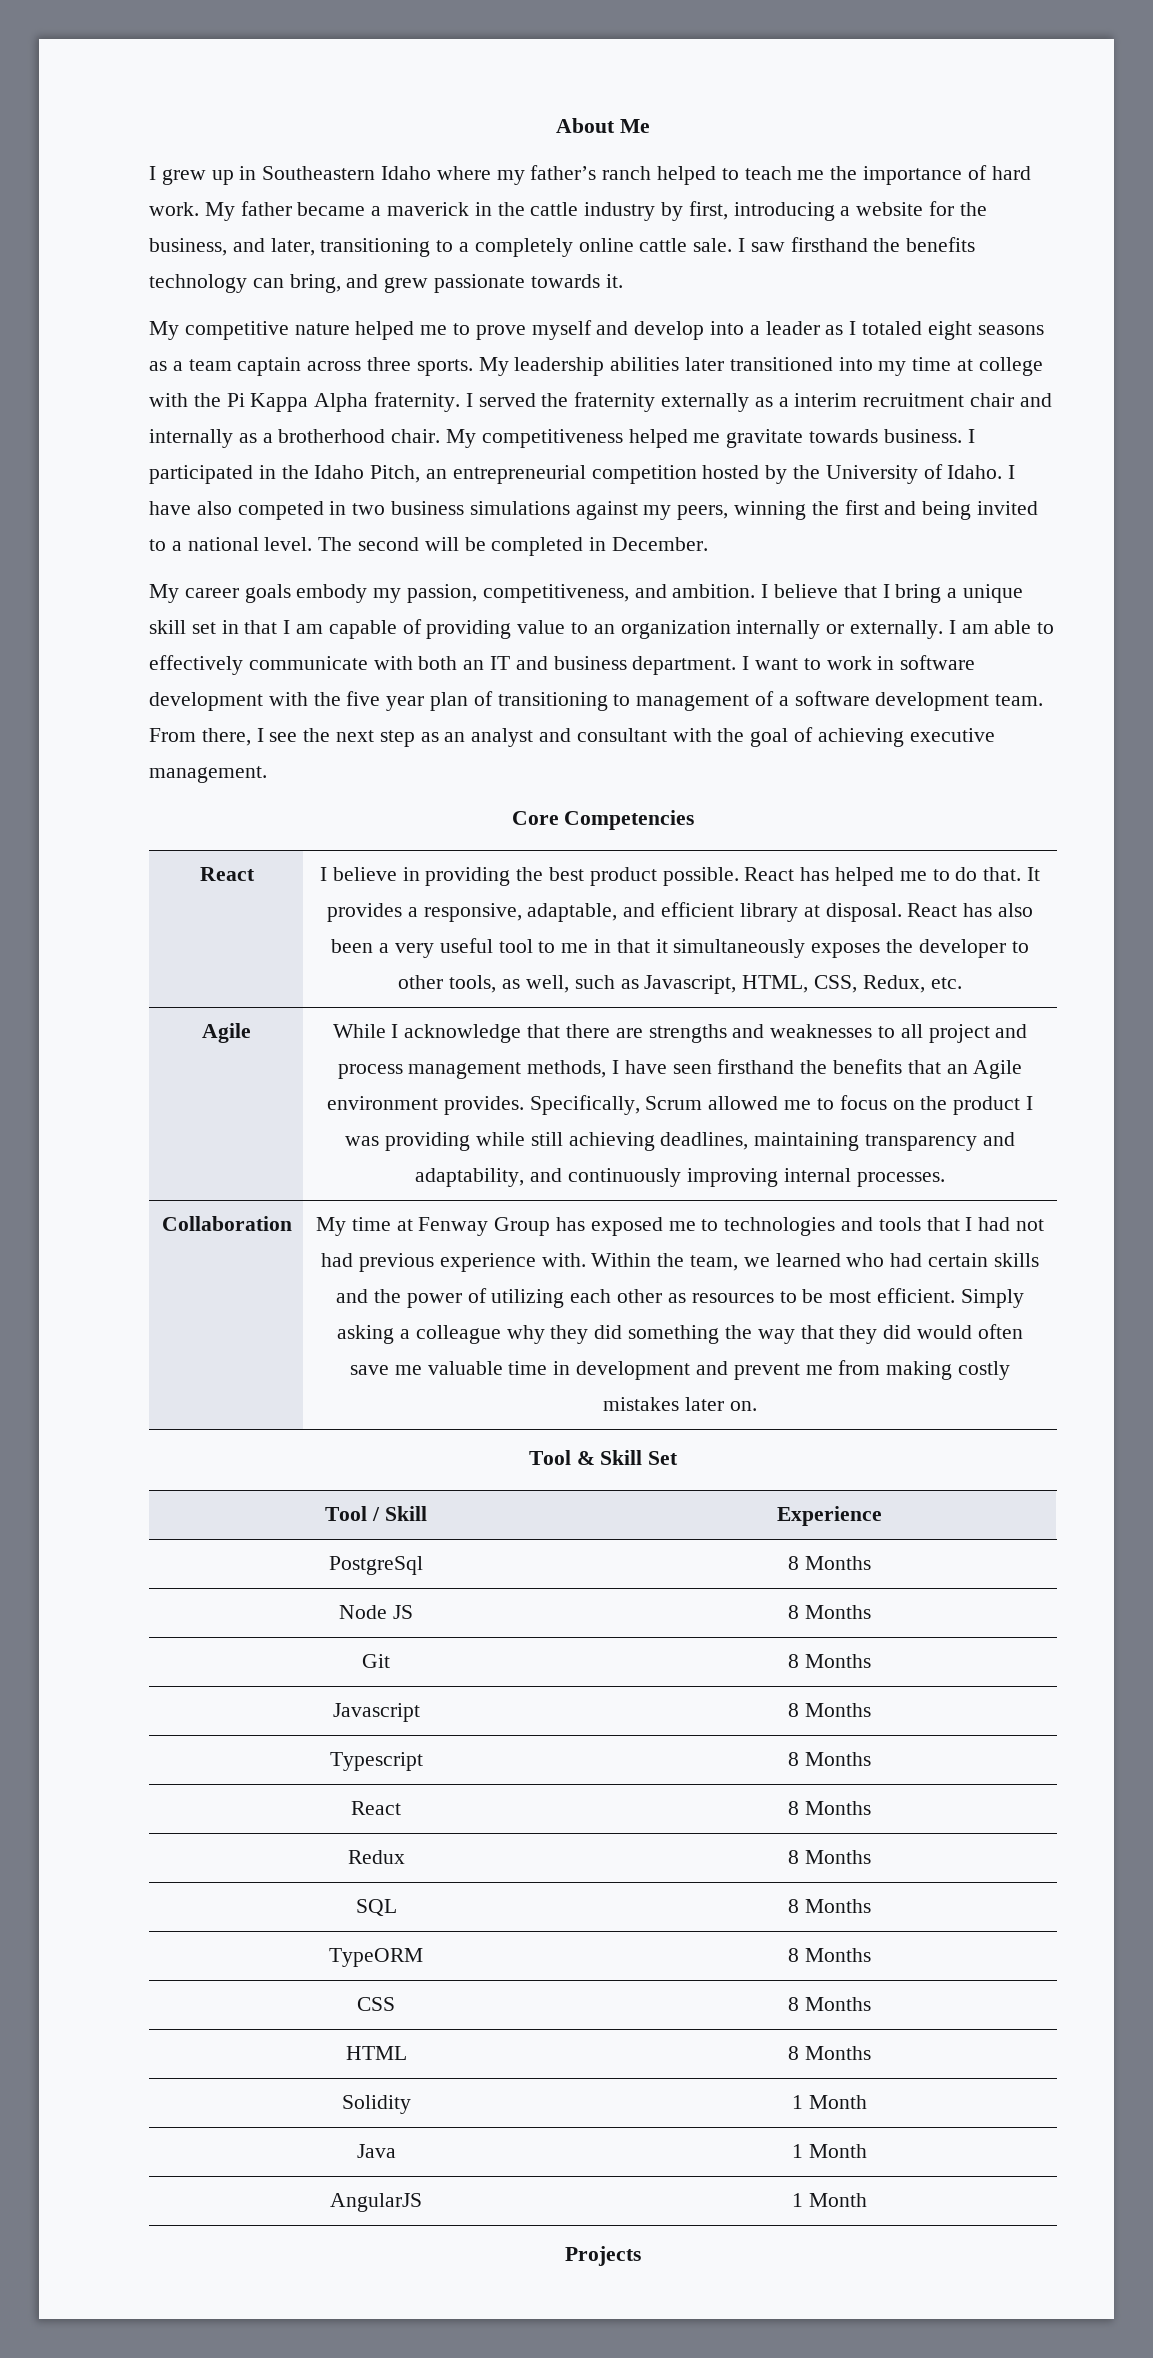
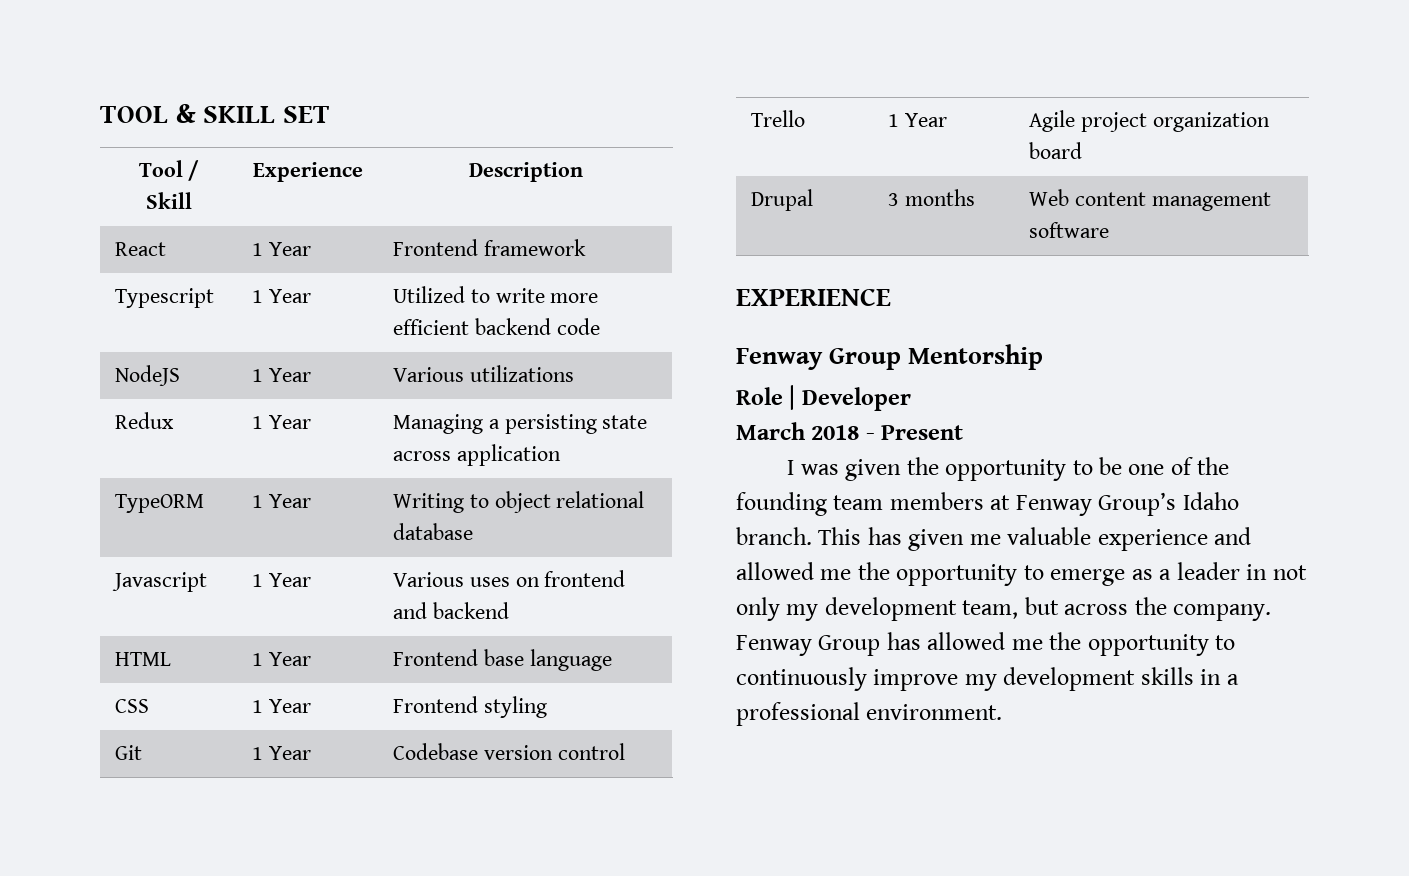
- About Me
- I grew up in Southeastern Idaho where my father’s ranch helped to teach me the importance of hard work. My father became a maverick in the cattle industry by first, introducing a website for the business, and later, transitioning to a completely online cattle sale. I saw firsthand the benefits technology can bring, and grew passionate towards it.
- My competitive nature helped me to prove myself and develop into a leader as I totaled eight seasons as a team captain across three sports. My leadership abilities later transitioned into my time at college with the Pi Kappa Alpha fraternity. I served the fraternity externally as a interim recruitment chair and internally as a brotherhood chair. My competitiveness helped me gravitate towards business. I participated in the Idaho Pitch, an entrepreneurial competition hosted by the University of Idaho. I have also competed in two business simulations against my peers, winning the first and being invited to a national level. The second will be completed in December.
- My career goals embody my passion, competitiveness, and ambition. I believe that I bring a unique skill set in that I am capable of providing value to an organization internally or externally. I am able to effectively communicate with both an IT and business department. I want to work in software development with the five year plan of transitioning to management of a software development team. From there, I see the next step as an analyst and consultant with the goal of achieving executive management.
- Core Competencies
- React | I believe in providing the best product possible. React has helped me to do that. It provides a responsive, adaptable, and efficient library at disposal. React has also been a very useful tool to me in that it simultaneously exposes the developer to other tools, as well, such as Javascript, HTML, CSS, Redux, etc.
- Agile | While I acknowledge that there are strengths and weaknesses to all project and process management methods, I have seen firsthand the benefits that an Agile environment provides. Specifically, Scrum allowed me to focus on the product I was providing while still achieving deadlines, maintaining transparency and adaptability, and continuously improving internal processes.
- Collaboration | My time at Fenway Group has exposed me to technologies and tools that I had not had previous experience with. Within the team, we learned who had certain skills and the power of utilizing each other as resources to be most efficient. Simply asking a colleague why they did something the way that they did would often save me valuable time in development and prevent me from making costly mistakes later on.
- Tool & Skill Set
- Tool / Skill | Experience
- PostgreSql | 8 Months
- Node JS | 8 Months
- Git | 8 Months
- Javascript | 8 Months
- Typescript | 8 Months
- React | 8 Months
- Redux | 8 Months
- SQL | 8 Months
- TypeORM | 8 Months
- CSS | 8 Months
- HTML | 8 Months
- Solidity | 1 Month
- Java | 1 Month
- AngularJS | 1 Month
- Projects
+ TOOL & SKILL SET
+ Tool / Skill | Experience | Description
+ React | 1 Year | Frontend framework
+ Typescript | 1 Year | Utilized to write more efficient backend code
+ NodeJS | 1 Year | Various utilizations
+ Redux | 1 Year | Managing a persisting state across application
+ TypeORM | 1 Year | Writing to object relational database
+ Javascript | 1 Year | Various uses on frontend and backend
+ HTML | 1 Year | Frontend base language
+ CSS | 1 Year | Frontend styling
+ Git | 1 Year | Codebase version control
+ Trello | 1 Year | Agile project organization board
+ Drupal | 3 months | Web content management software
+ EXPERIENCE
+ Fenway Group Mentorship
+ Role | Developer
+ March 2018 - Present
+ I was given the opportunity to be one of the founding team members at Fenway Group’s Idaho branch. This has given me valuable experience and allowed me the opportunity to emerge as a leader in not only my development team, but across the company. Fenway Group has allowed me the opportunity to continuously improve my development skills in a professional environment.

